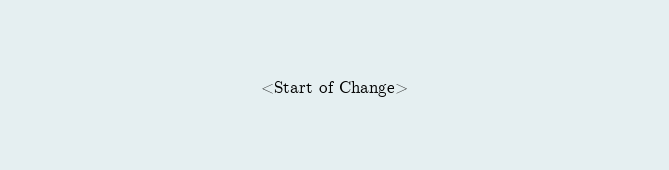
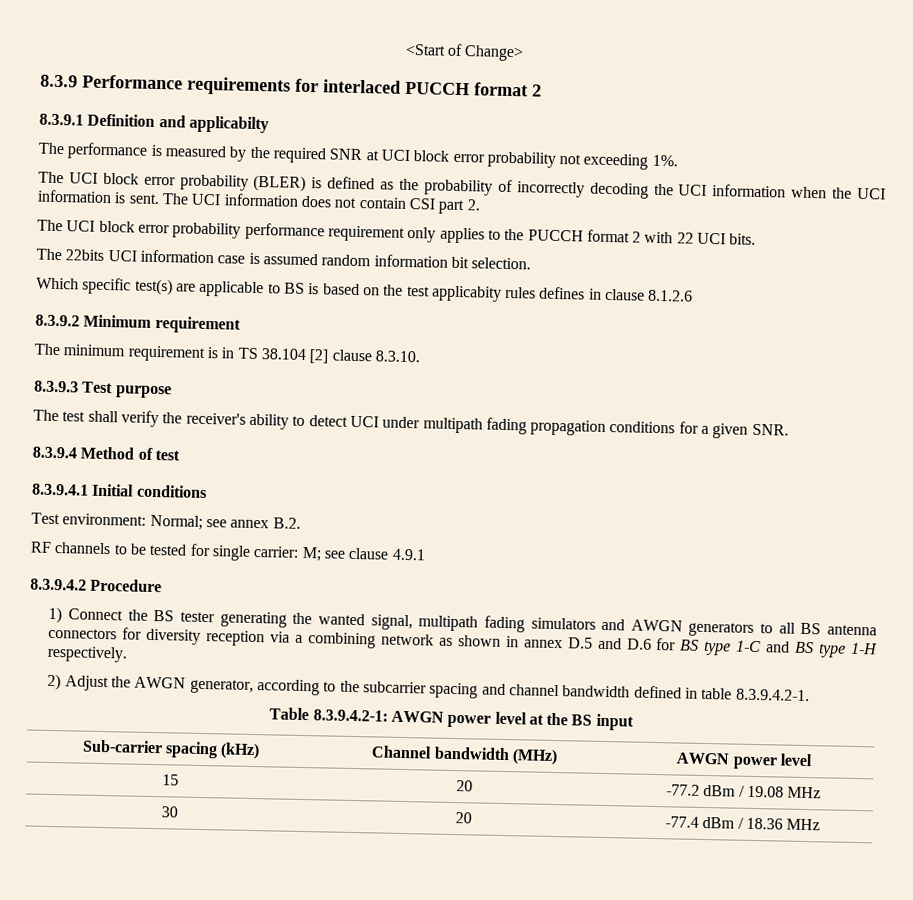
+ 8.3.9 Performance requirements for interlaced PUCCH format 2
+ 8.3.9.1 Definition and applicabilty
+ The performance is measured by the required SNR at UCI block error probability not exceeding 1%.
+ The UCI block error probability (BLER) is defined as the probability of incorrectly decoding the UCI information when the UCI information is sent. The UCI information does not contain CSI part 2.
+ The UCI block error probability performance requirement only applies to the PUCCH format 2 with 22 UCI bits.
+ The 22bits UCI information case is assumed random information bit selection.
+ Which specific test(s) are applicable to BS is based on the test applicabity rules defines in clause 8.1.2.6
+ 8.3.9.2 Minimum requirement
+ The minimum requirement is in TS 38.104 [2] clause 8.3.10.
+ 8.3.9.3 Test purpose
+ The test shall verify the receiver's ability to detect UCI under multipath fading propagation conditions for a given SNR.
+ 8.3.9.4 Method of test
+ 8.3.9.4.1 Initial conditions
+ Test environment: Normal; see annex B.2.
+ RF channels to be tested for single carrier: M; see clause 4.9.1
+ 8.3.9.4.2 Procedure
+ 1) Connect the BS tester generating the wanted signal, multipath fading simulators and AWGN generators to all BS antenna connectors for diversity reception via a combining network as shown in annex D.5 and D.6 for BS type 1-C and BS type 1-H respectively.
+ 2) Adjust the AWGN generator, according to the subcarrier spacing and channel bandwidth defined in table 8.3.9.4.2-1.
+ Table 8.3.9.4.2-1: AWGN power level at the BS input
+ Sub-carrier spacing (kHz) | Channel bandwidth (MHz) | AWGN power level
+ 15 | 20 | -77.2 dBm / 19.08 MHz
+ 30 | 20 | -77.4 dBm / 18.36 MHz

